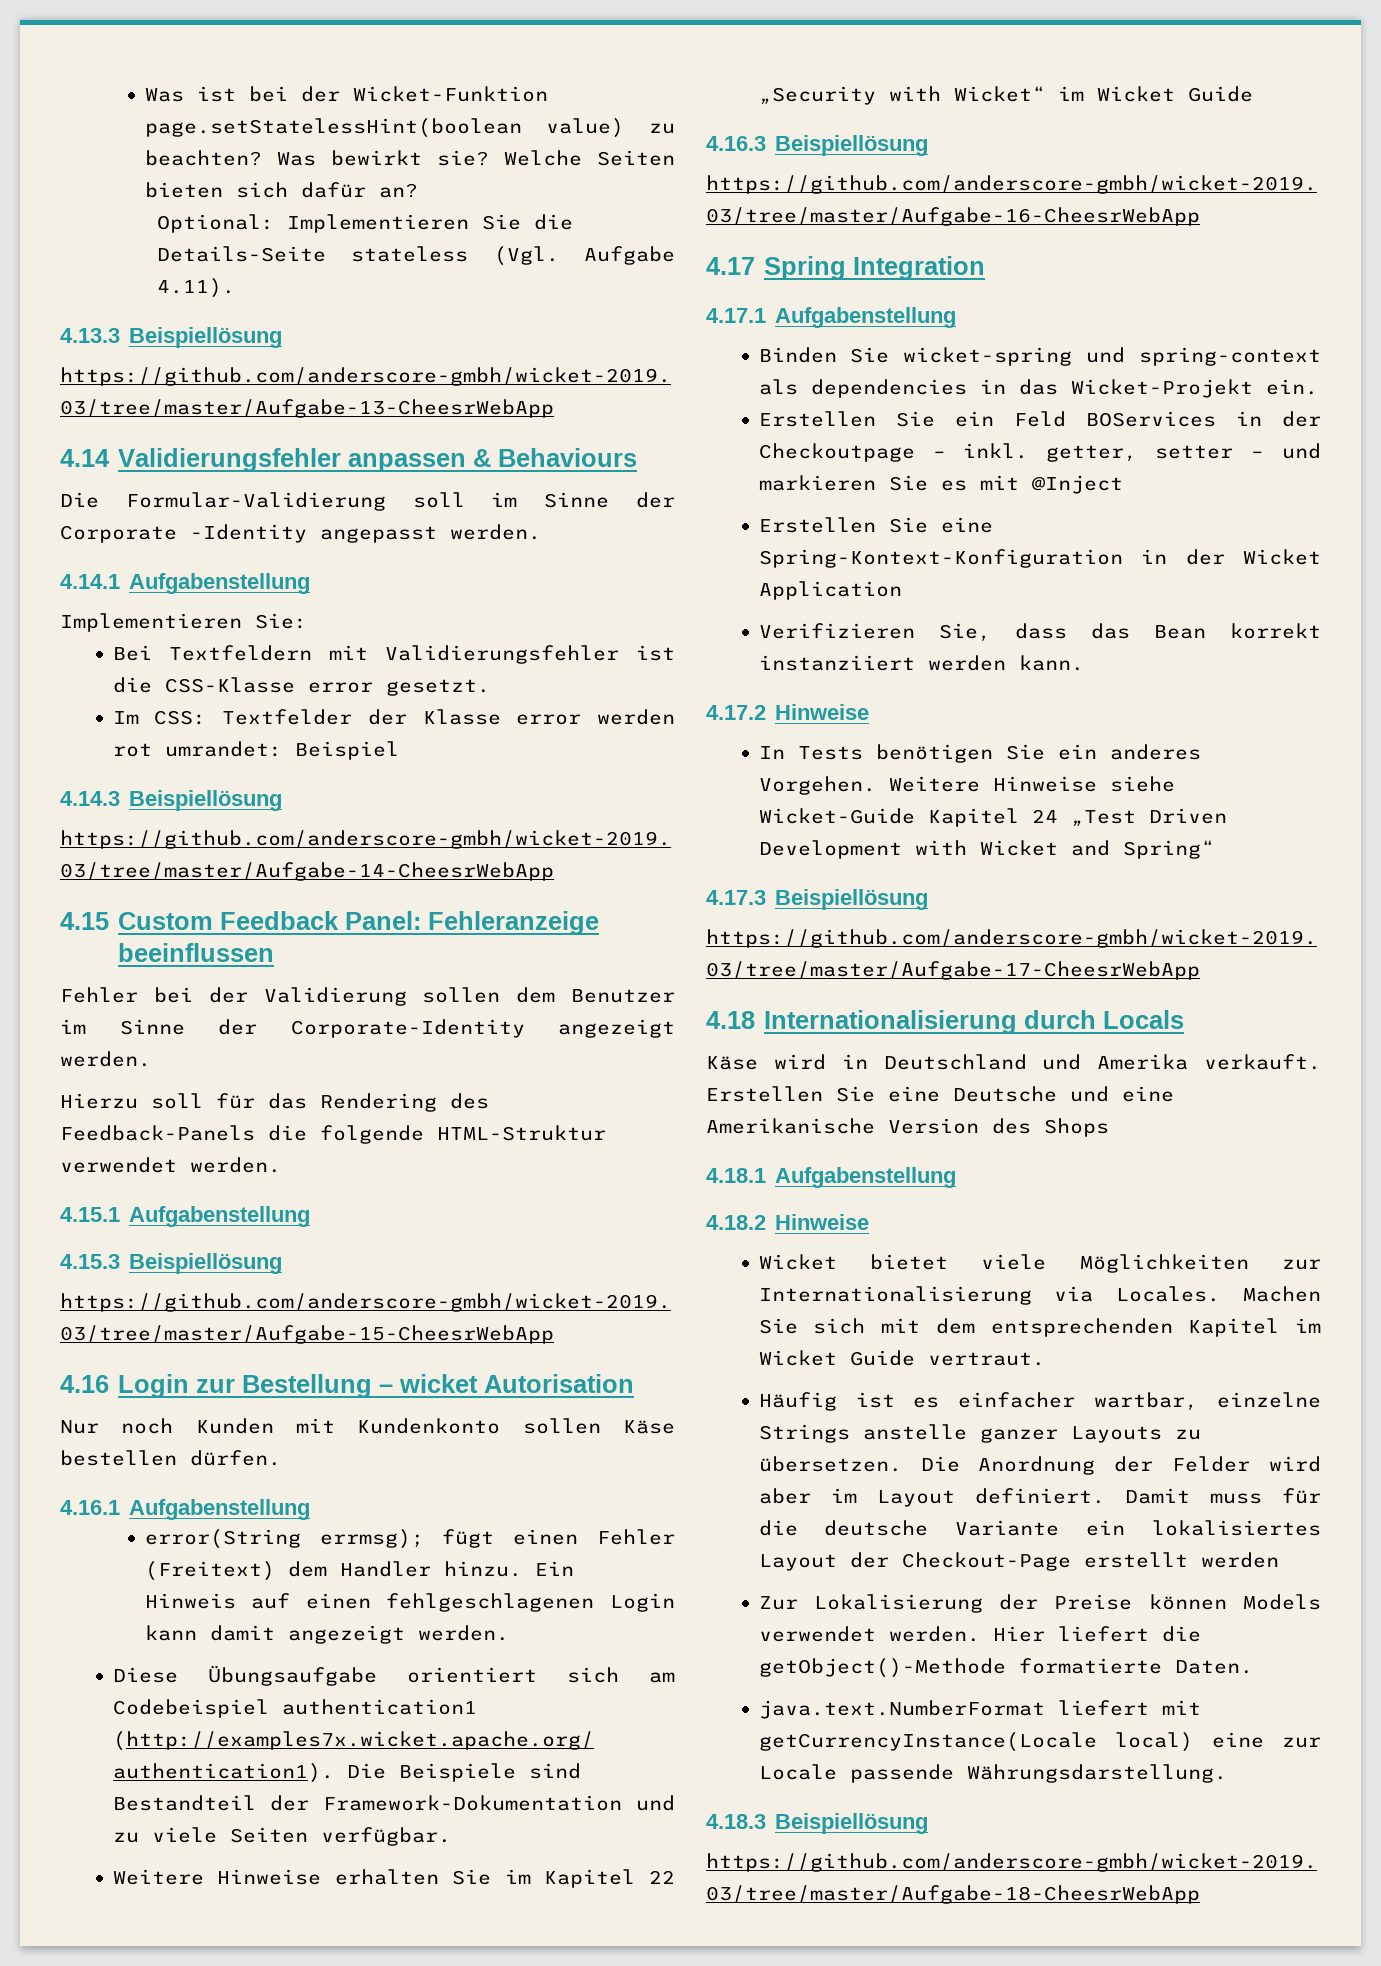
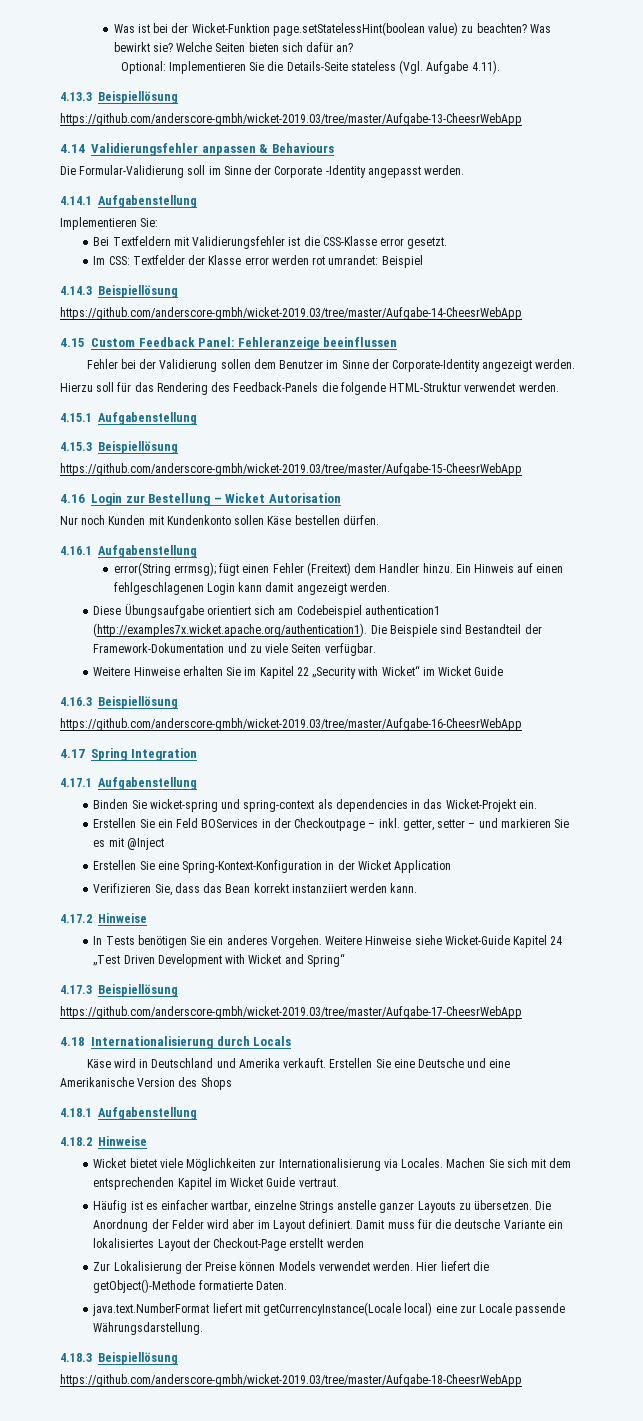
- 4.16 Login zur Bestellung – wicket Autorisation
+ 4.16 Login zur Bestellung – Wicket Autorisation

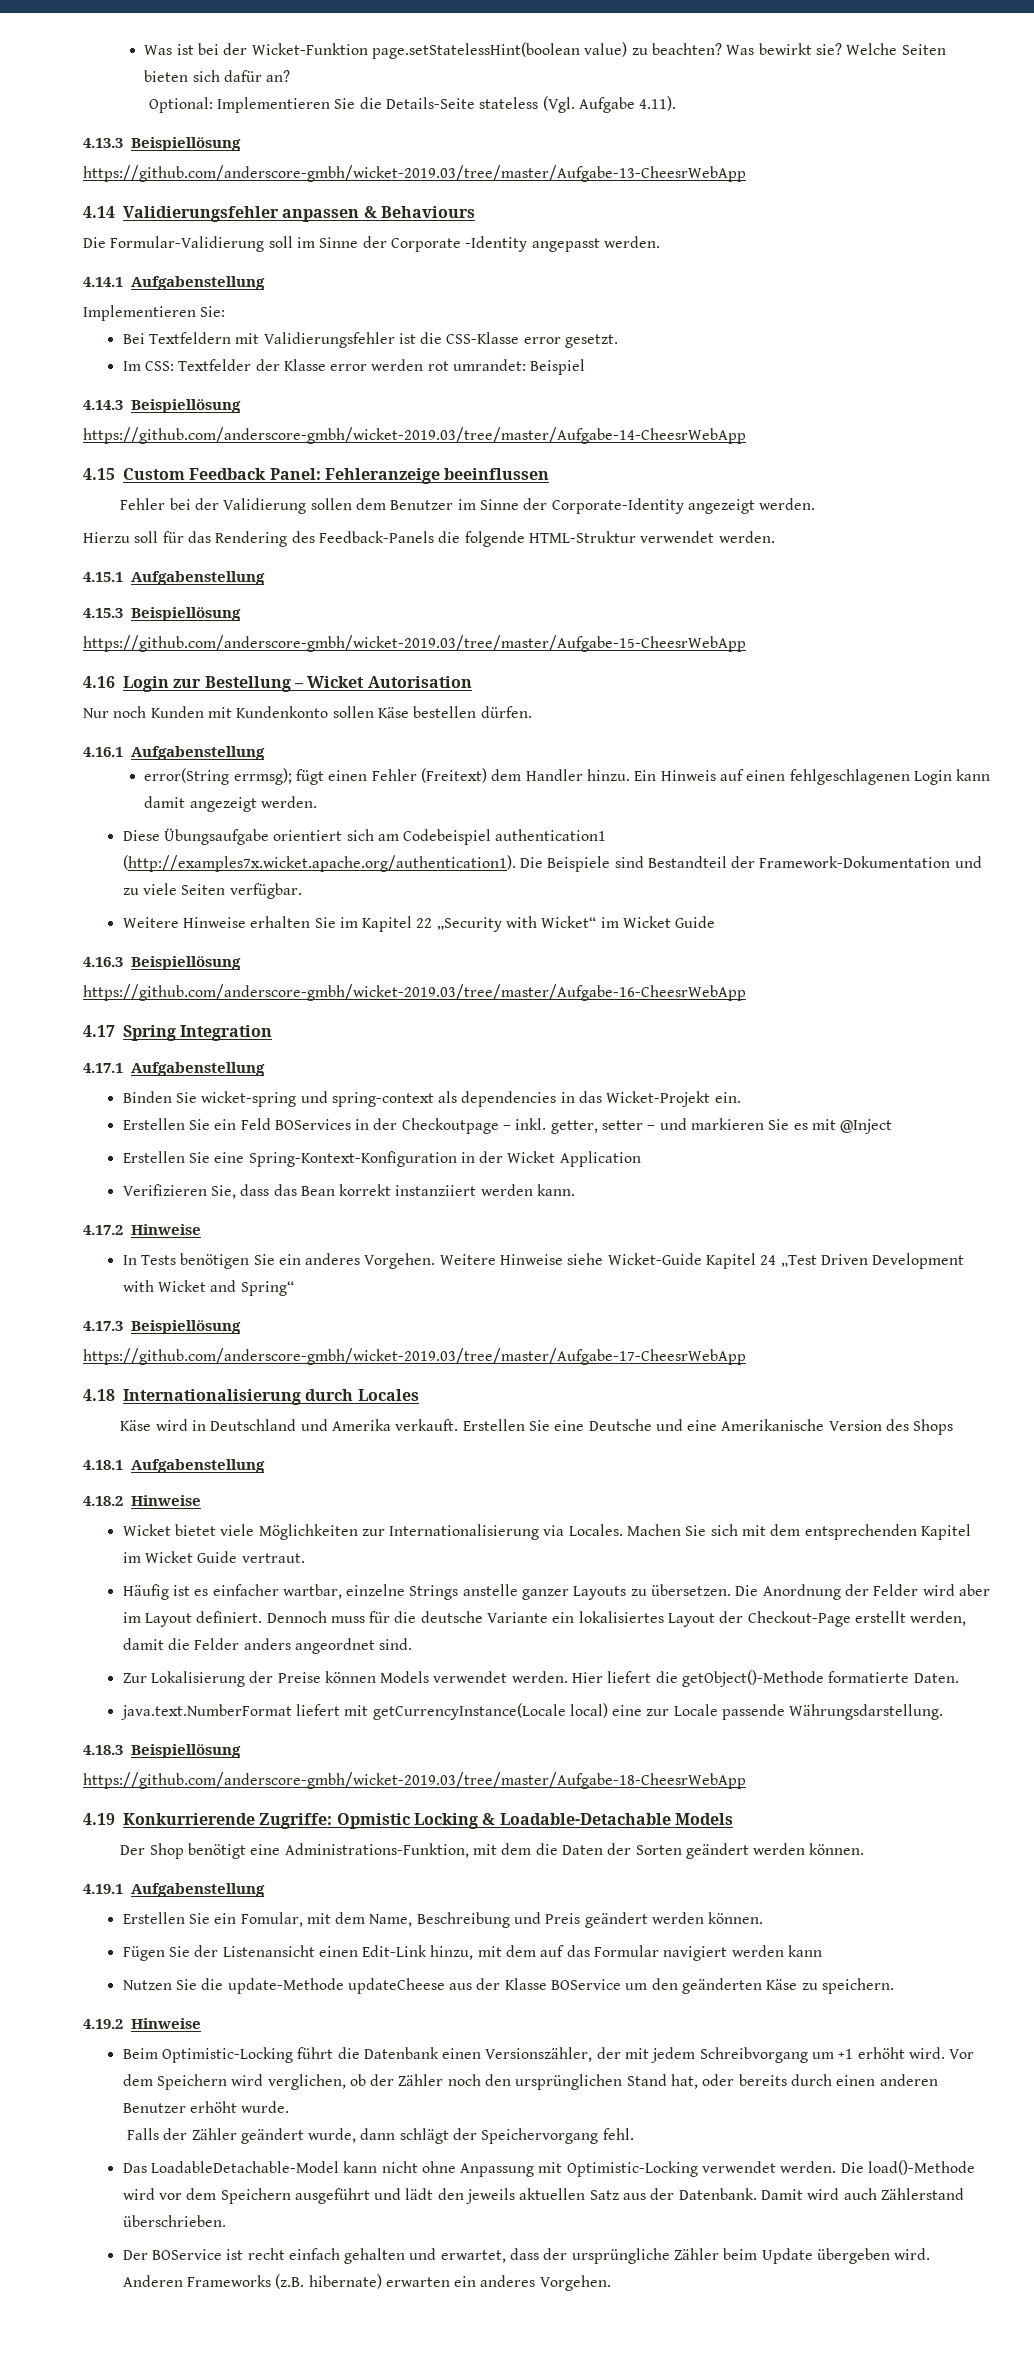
- 4.18 Internationalisierung durch Locals
+ 4.18 Internationalisierung durch Locales
- Damit muss für die deutsche Variante ein lokalisiertes Layout der Checkout-Page erstellt werden
+ Dennoch muss für die deutsche Variante ein lokalisiertes Layout der Checkout-Page erstellt werden, damit die Felder anders angeordnet sind.
+ 4.19 Konkurrierende Zugriffe: Opmistic Locking & Loadable-Detachable Models
+ Der Shop benötigt eine Administrations-Funktion, mit dem die Daten der Sorten geändert werden können.
+ 4.19.1 Aufgabenstellung
+ Erstellen Sie ein Fomular, mit dem Name, Beschreibung und Preis geändert werden können.
+ Fügen Sie der Listenansicht einen Edit-Link hinzu, mit dem auf das Formular navigiert werden kann
+ Nutzen Sie die update-Methode updateCheese aus der Klasse BOService um den geänderten Käse zu speichern.
+ 4.19.2 Hinweise
+ Beim Optimistic-Locking führt die Datenbank einen Versionszähler, der mit jedem Schreibvorgang um +1 erhöht wird. Vor dem Speichern wird verglichen, ob der Zähler noch den ursprünglichen Stand hat, oder bereits durch einen anderen Benutzer erhöht wurde.
+ Falls der Zähler geändert wurde, dann schlägt der Speichervorgang fehl.
+ Das LoadableDetachable-Model kann nicht ohne Anpassung mit Optimistic-Locking verwendet werden. Die load()-Methode wird vor dem Speichern ausgeführt und lädt den jeweils aktuellen Satz aus der Datenbank. Damit wird auch Zählerstand überschrieben.
+ Der BOService ist recht einfach gehalten und erwartet, dass der ursprüngliche Zähler beim Update übergeben wird. Anderen Frameworks (z.B. hibernate) erwarten ein anderes Vorgehen.

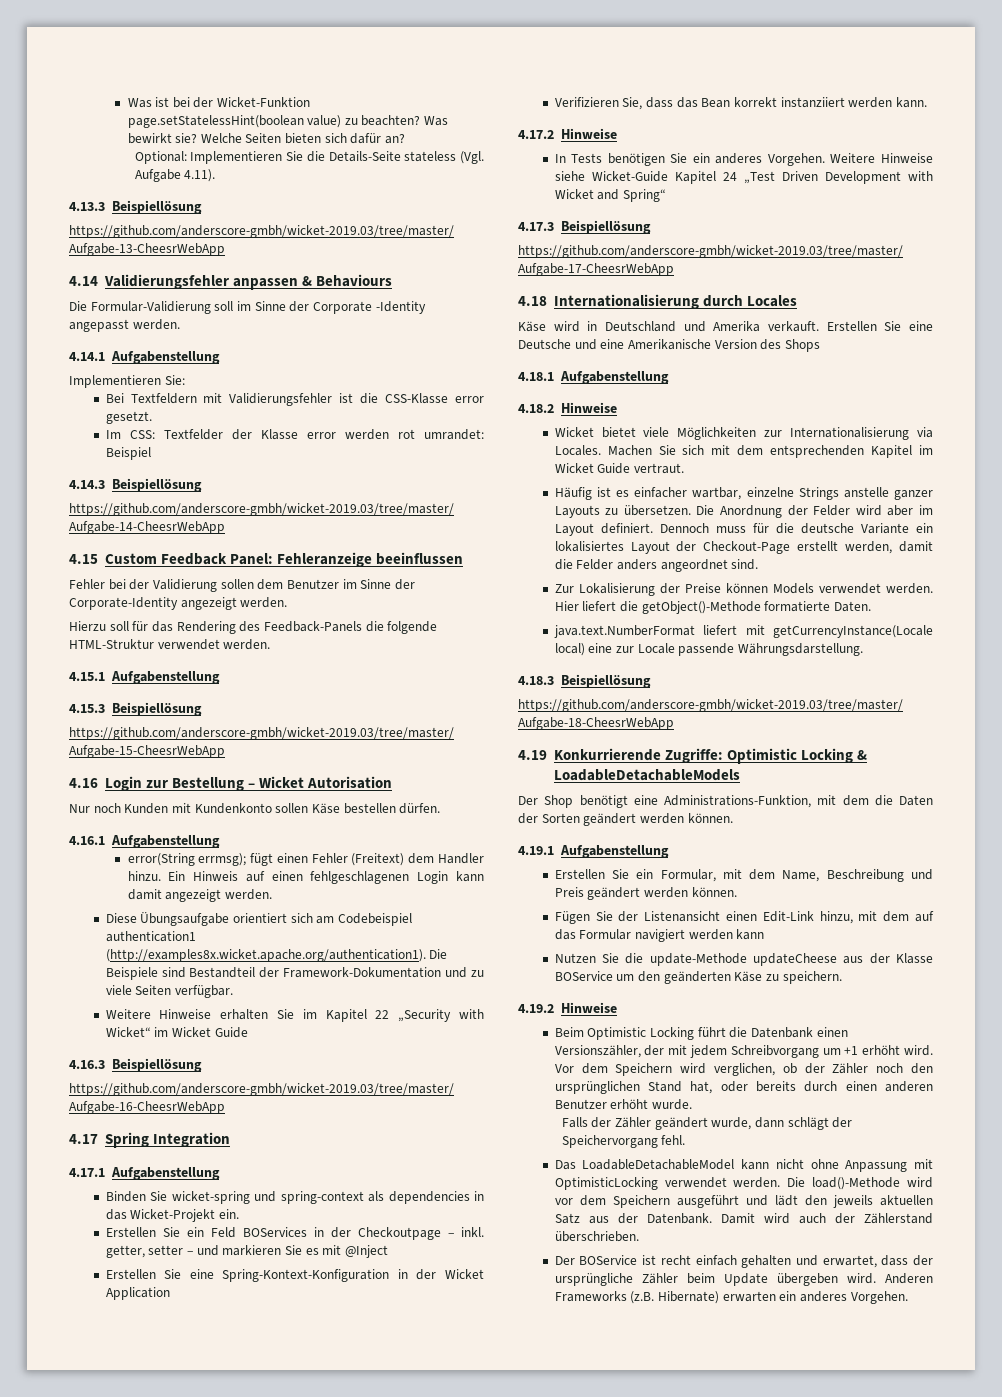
- Diese Übungsaufgabe orientiert sich am Codebeispiel authentication1 (http://examples7x.wicket.apache.org/authentication1). Die Beispiele sind Bestandteil der Framework-Dokumentation und zu viele Seiten verfügbar.
+ Diese Übungsaufgabe orientiert sich am Codebeispiel authentication1 (http://examples8x.wicket.apache.org/authentication1). Die Beispiele sind Bestandteil der Framework-Dokumentation und zu viele Seiten verfügbar.
- 4.19 Konkurrierende Zugriffe: Opmistic Locking & Loadable-Detachable Models
+ 4.19 Konkurrierende Zugriffe: Optimistic Locking & LoadableDetachableModels
- Erstellen Sie ein Fomular, mit dem Name, Beschreibung und Preis geändert werden können.
+ Erstellen Sie ein Formular, mit dem Name, Beschreibung und Preis geändert werden können.
- Beim Optimistic-Locking führt die Datenbank einen Versionszähler, der mit jedem Schreibvorgang um +1 erhöht wird.
+ Beim Optimistic Locking führt die Datenbank einen Versionszähler, der mit jedem Schreibvorgang um +1 erhöht wird.
- Das LoadableDetachable-Model kann nicht ohne Anpassung mit Optimistic-Locking verwendet werden.
+ Das LoadableDetachableModel kann nicht ohne Anpassung mit OptimisticLocking verwendet werden.
- Damit wird auch Zählerstand überschrieben.
+ Damit wird auch der Zählerstand überschrieben.
- Anderen Frameworks (z.B. hibernate) erwarten ein anderes Vorgehen.
+ Anderen Frameworks (z.B. Hibernate) erwarten ein anderes Vorgehen.

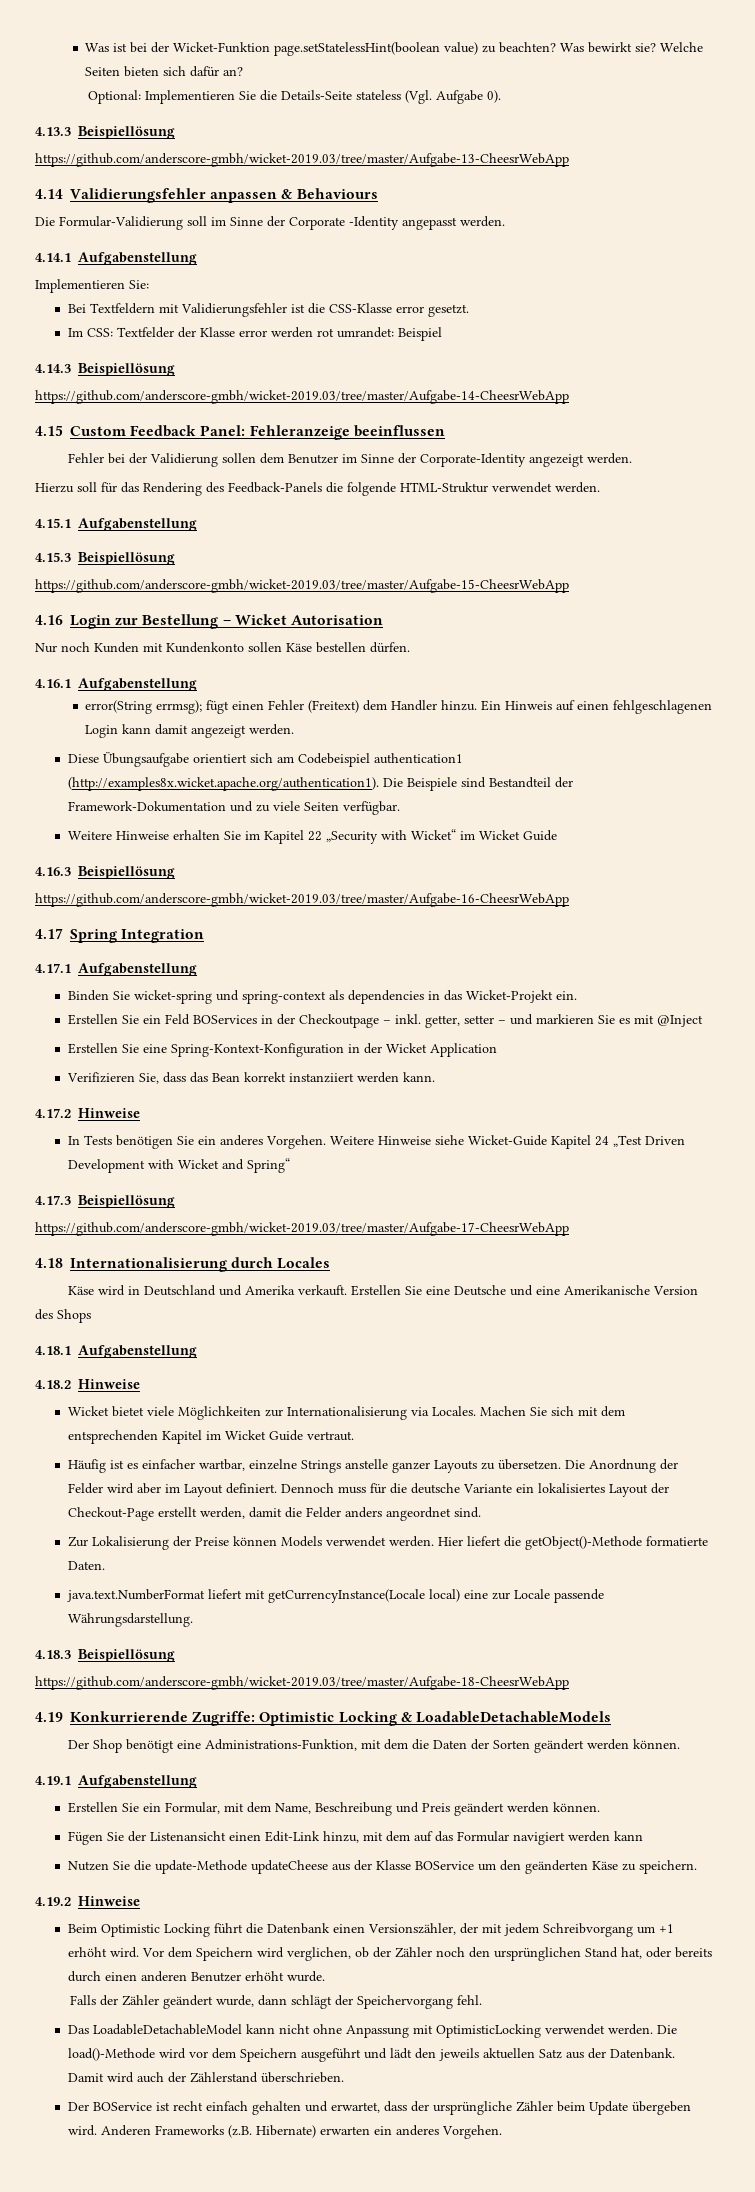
- Optional: Implementieren Sie die Details-Seite stateless (Vgl. Aufgabe 4.11).
+ Optional: Implementieren Sie die Details-Seite stateless (Vgl. Aufgabe 0).

